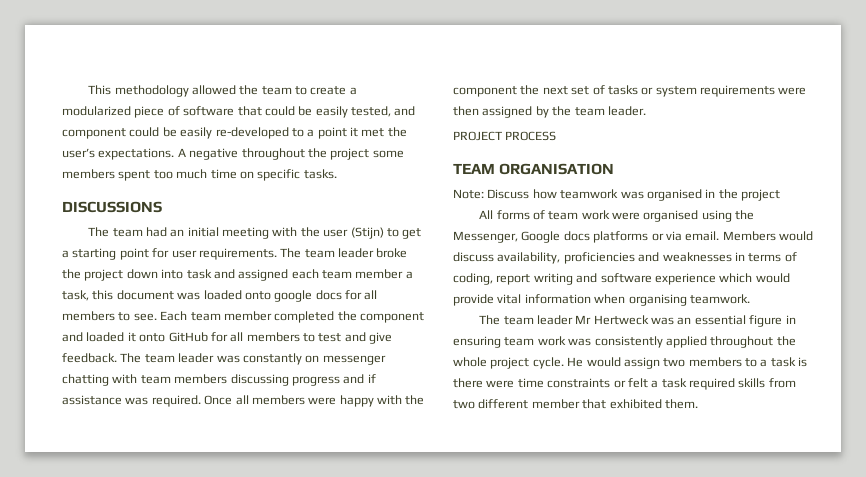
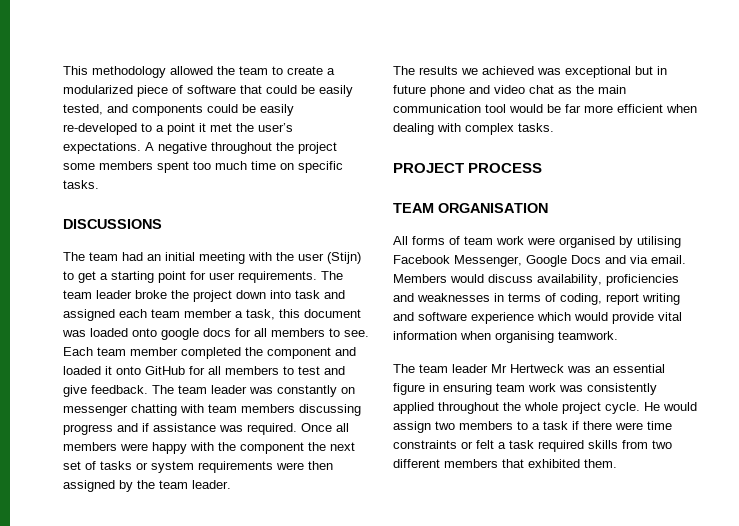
- This methodology allowed the team to create a modularized piece of software that could be easily tested, and component could be easily re-developed to a point it met the user’s expectations.
+ This methodology allowed the team to create a modularized piece of software that could be easily tested, and components could be easily re-developed to a point it met the user’s expectations.
+ The results we achieved was exceptional but in future phone and video chat as the main communication tool would be far more efficient when dealing with complex tasks.
  PROJECT PROCESS
  TEAM ORGANISATION
- Note: Discuss how teamwork was organised in the project
- All forms of team work were organised using the Messenger, Google docs platforms or via email.
+ All forms of team work were organised by utilising Facebook Messenger, Google Docs and via email.
- He would assign two members to a task is there were time constraints or felt a task required skills from two different member that exhibited them.
+ He would assign two members to a task if there were time constraints or felt a task required skills from two different members that exhibited them.

